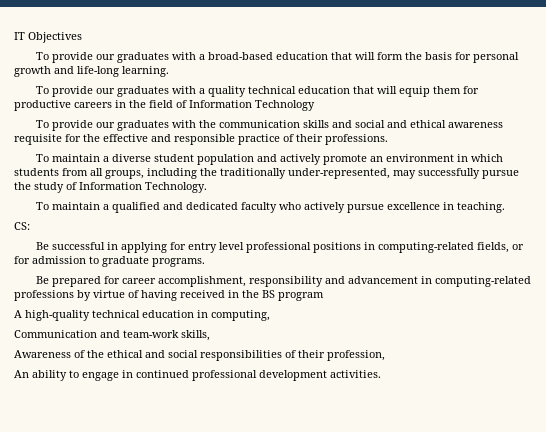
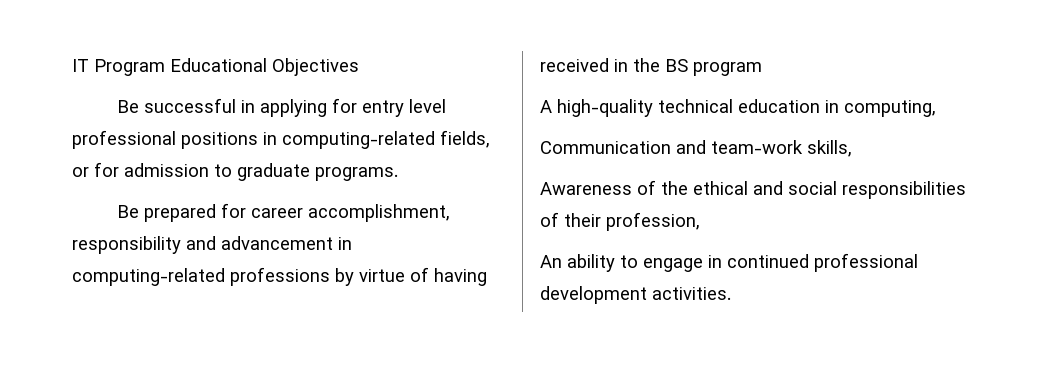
- IT Objectives
+ IT Program Educational Objectives
- To provide our graduates with a broad-based education that will form the basis for personal growth and life-long learning.
- To provide our graduates with a quality technical education that will equip them for productive careers in the field of Information Technology
- To provide our graduates with the communication skills and social and ethical awareness requisite for the effective and responsible practice of their professions.
- To maintain a diverse student population and actively promote an environment in which students from all groups, including the traditionally under-represented, may successfully pursue the study of Information Technology.
- To maintain a qualified and dedicated faculty who actively pursue excellence in teaching.
- CS:

